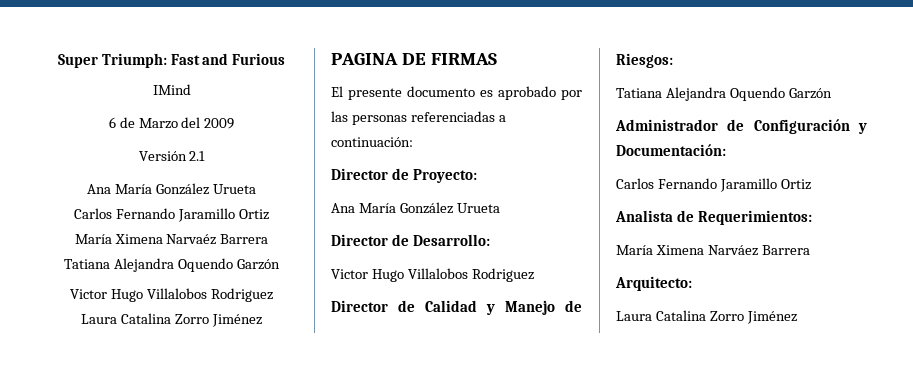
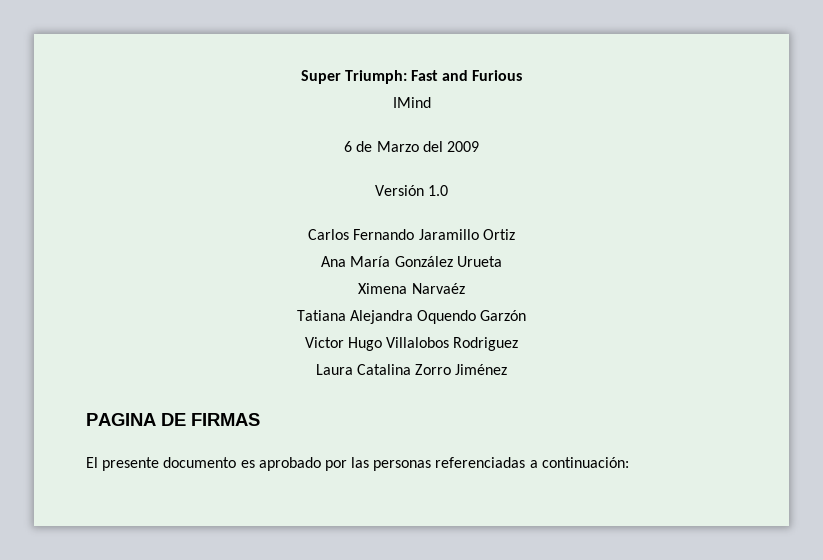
- Versión 2.1
+ Versión 1.0
+ Carlos Fernando Jaramillo Ortiz
  Ana María González Urueta
- Carlos Fernando Jaramillo Ortiz
- María Ximena Narvaéz Barrera
+ Ximena Narvaéz
- Director de Proyecto:
- Ana María González Urueta
- Director de Desarrollo:
- Victor Hugo Villalobos Rodriguez
- Director de Calidad y Manejo de Riesgos:
- Tatiana Alejandra Oquendo Garzón
- Administrador de Configuración y Documentación:
- Carlos Fernando Jaramillo Ortiz
- Analista de Requerimientos:
- María Ximena Narváez Barrera
- Arquitecto:
- Laura Catalina Zorro Jiménez

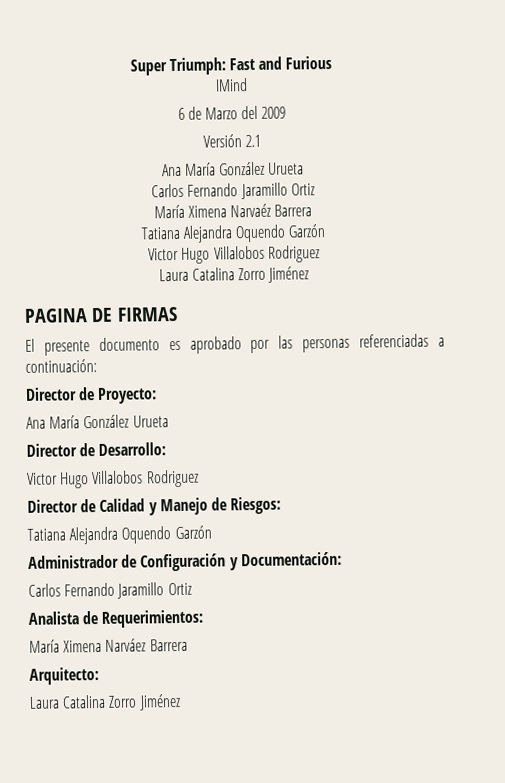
- Versión 1.0
+ Versión 2.1
+ Ana María González Urueta
  Carlos Fernando Jaramillo Ortiz
- Ana María González Urueta
- Ximena Narvaéz
+ María Ximena Narvaéz Barrera
+ Director de Proyecto:
+ Ana María González Urueta
+ Director de Desarrollo:
+ Victor Hugo Villalobos Rodriguez
+ Director de Calidad y Manejo de Riesgos:
+ Tatiana Alejandra Oquendo Garzón
+ Administrador de Configuración y Documentación:
+ Carlos Fernando Jaramillo Ortiz
+ Analista de Requerimientos:
+ María Ximena Narváez Barrera
+ Arquitecto:
+ Laura Catalina Zorro Jiménez

